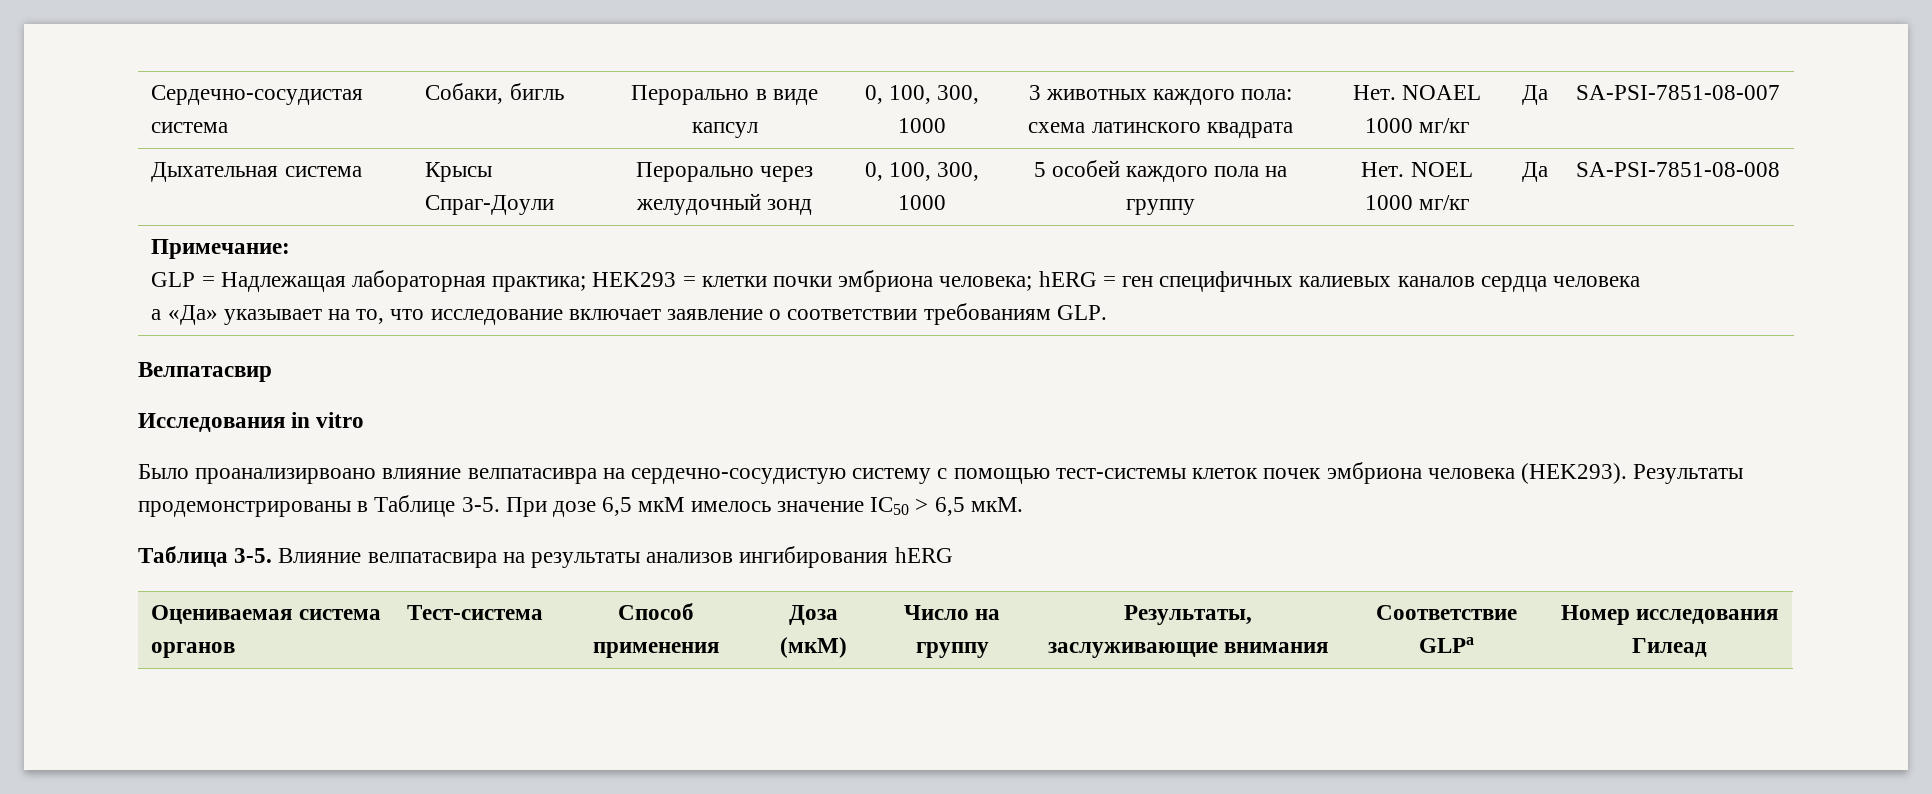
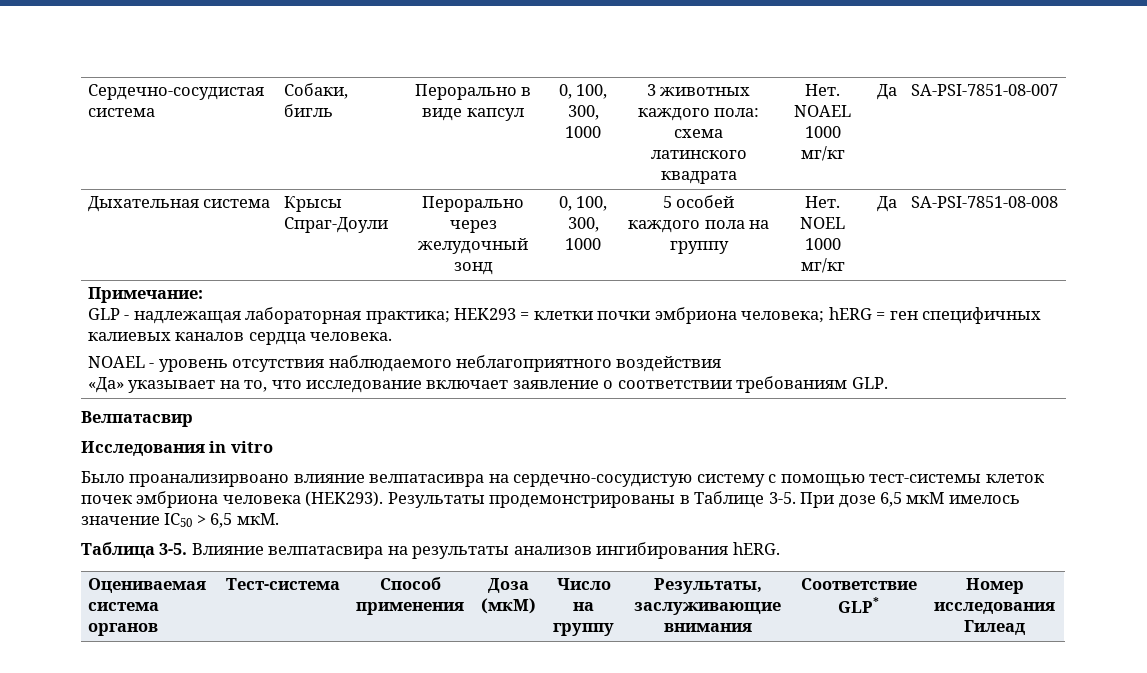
  Примечание:
- GLP = Надлежащая лабораторная практика; HEK293 = клетки почки эмбриона человека; hERG = ген специфичных калиевых каналов сердца человека
- а «Да» указывает на то, что исследование включает заявление о соответствии требованиям GLP.
+ GLP - надлежащая лабораторная практика; HEK293 = клетки почки эмбриона человека; hERG = ген специфичных калиевых каналов сердца человека.
+ NOAEL - уровень отсутствия наблюдаемого неблагоприятного воздействия
+ «Да» указывает на то, что исследование включает заявление о соответствии требованиям GLP.
- Влияние велпатасвира на результаты анализов ингибирования hERG
+ Влияние велпатасвира на результаты анализов ингибирования hERG.
- Оцениваемая система органов | Тест-система | Способ применения | Доза (мкМ) | Число на группу | Результаты, заслуживающие внимания | Соответствие GLPa | Номер исследования Гилеад
+ Оцениваемая система органов | Тест-система | Способ применения | Доза (мкМ) | Число на группу | Результаты, заслуживающие внимания | Соответствие GLP* | Номер исследования Гилеад

